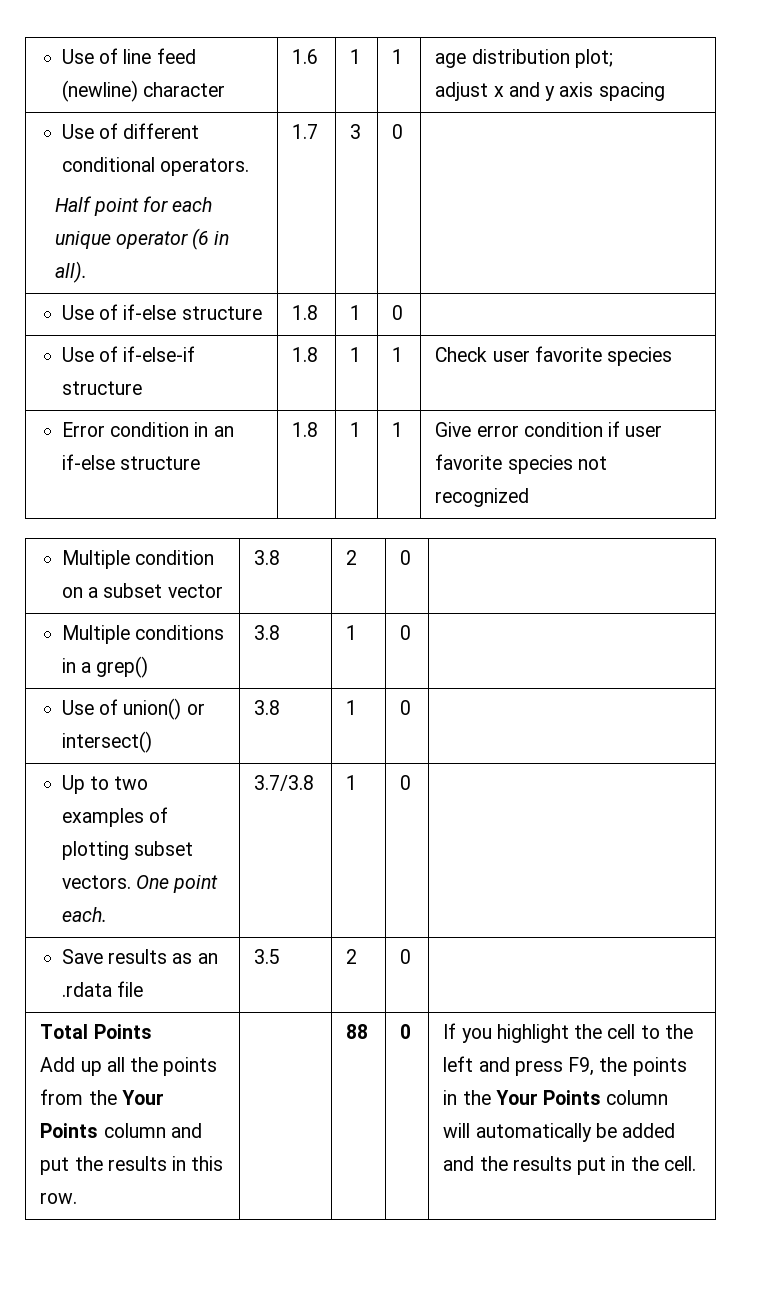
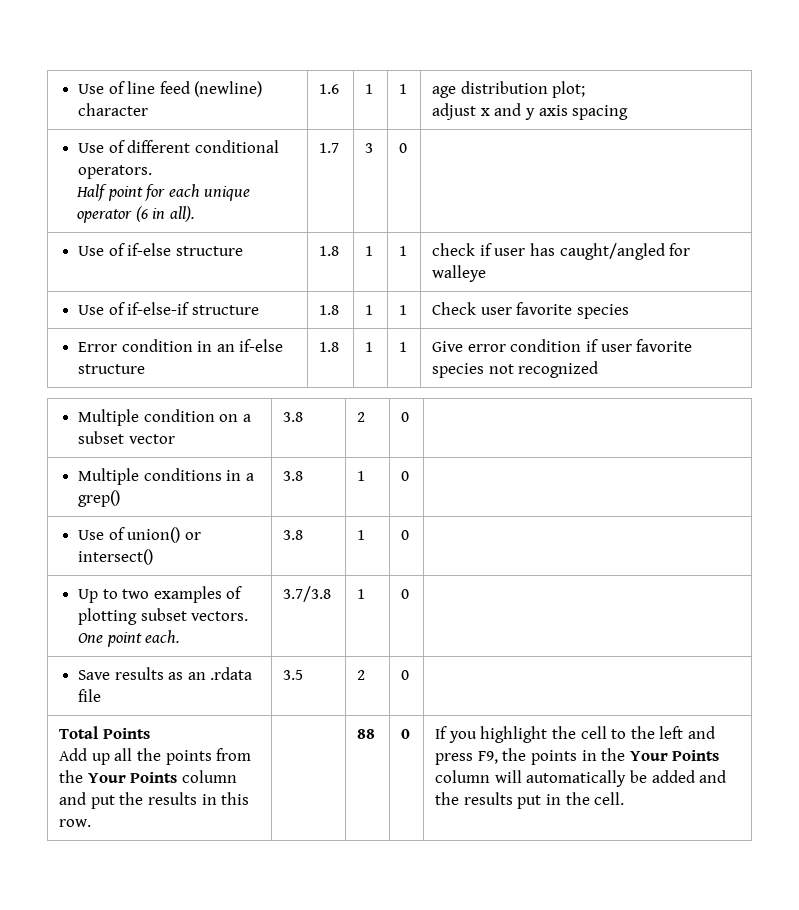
- Use of if-else structure | 1.8 | 1 | 0 |
+ Use of if-else structure | 1.8 | 1 | 1 | check if user has caught/angled for walleye

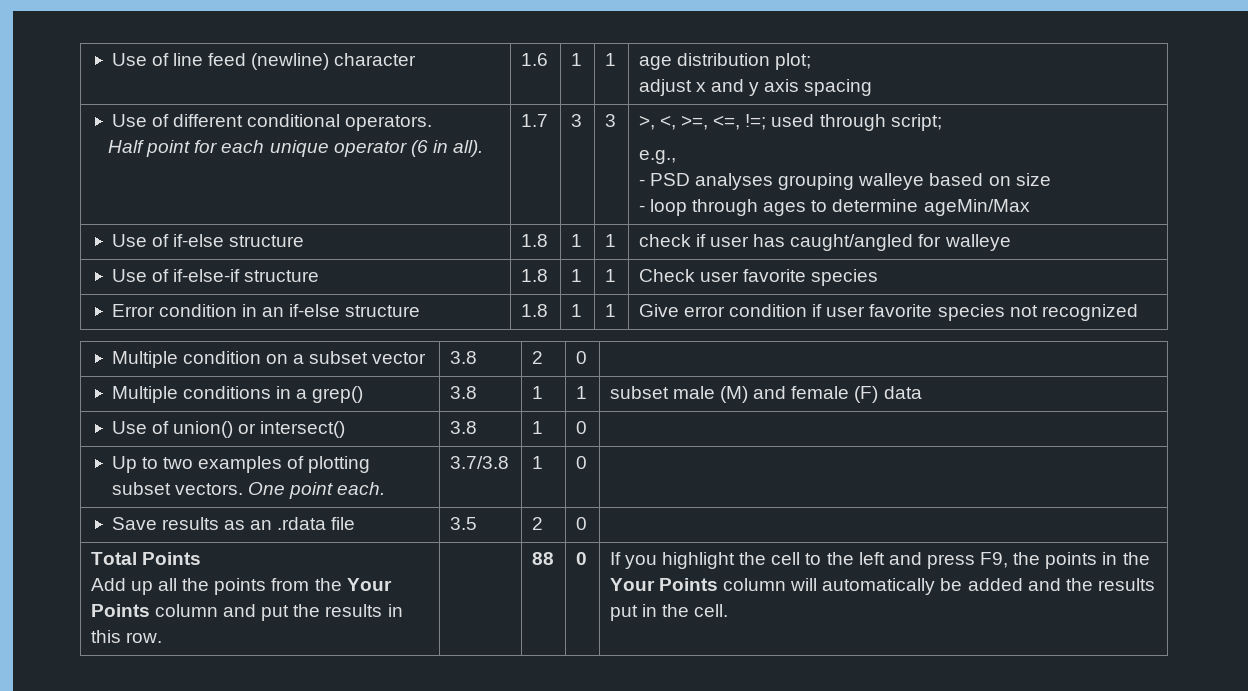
- 3 | 0
+ 3 | 3 | >, <, >=, <=, !=; used through script;
+ e.g.,
+ - PSD analyses grouping walleye based on size
+ - loop through ages to determine ageMin/Max
- Multiple conditions in a grep() | 3.8 | 1 | 0 |
+ Multiple conditions in a grep() | 3.8 | 1 | 1 | subset male (M) and female (F) data

